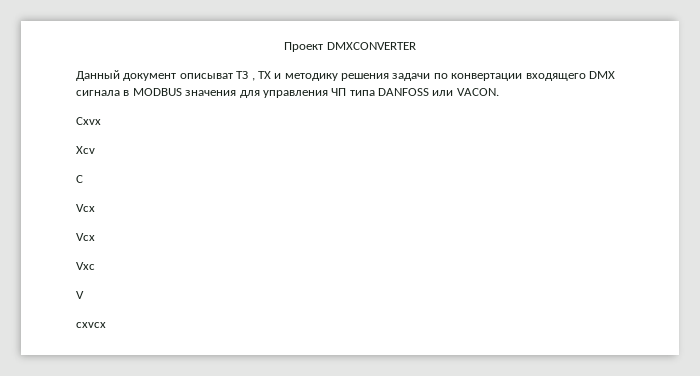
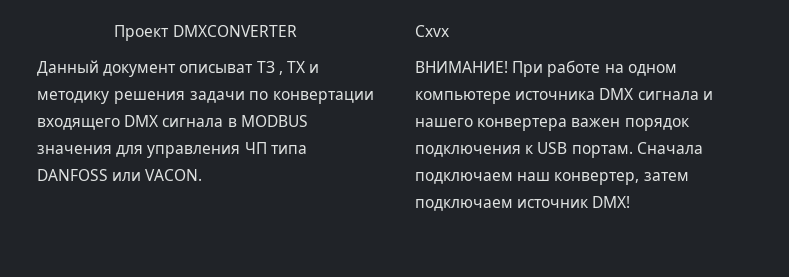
- Xcv
- C
- Vcx
- Vcx
- Vxc
- V
- cxvcx
+ ВНИМАНИЕ! При работе на одном компьютере источника DMX сигнала и нашего конвертера важен порядок подключения к USB портам. Сначала подключаем наш конвертер, затем подключаем источник DMX!

